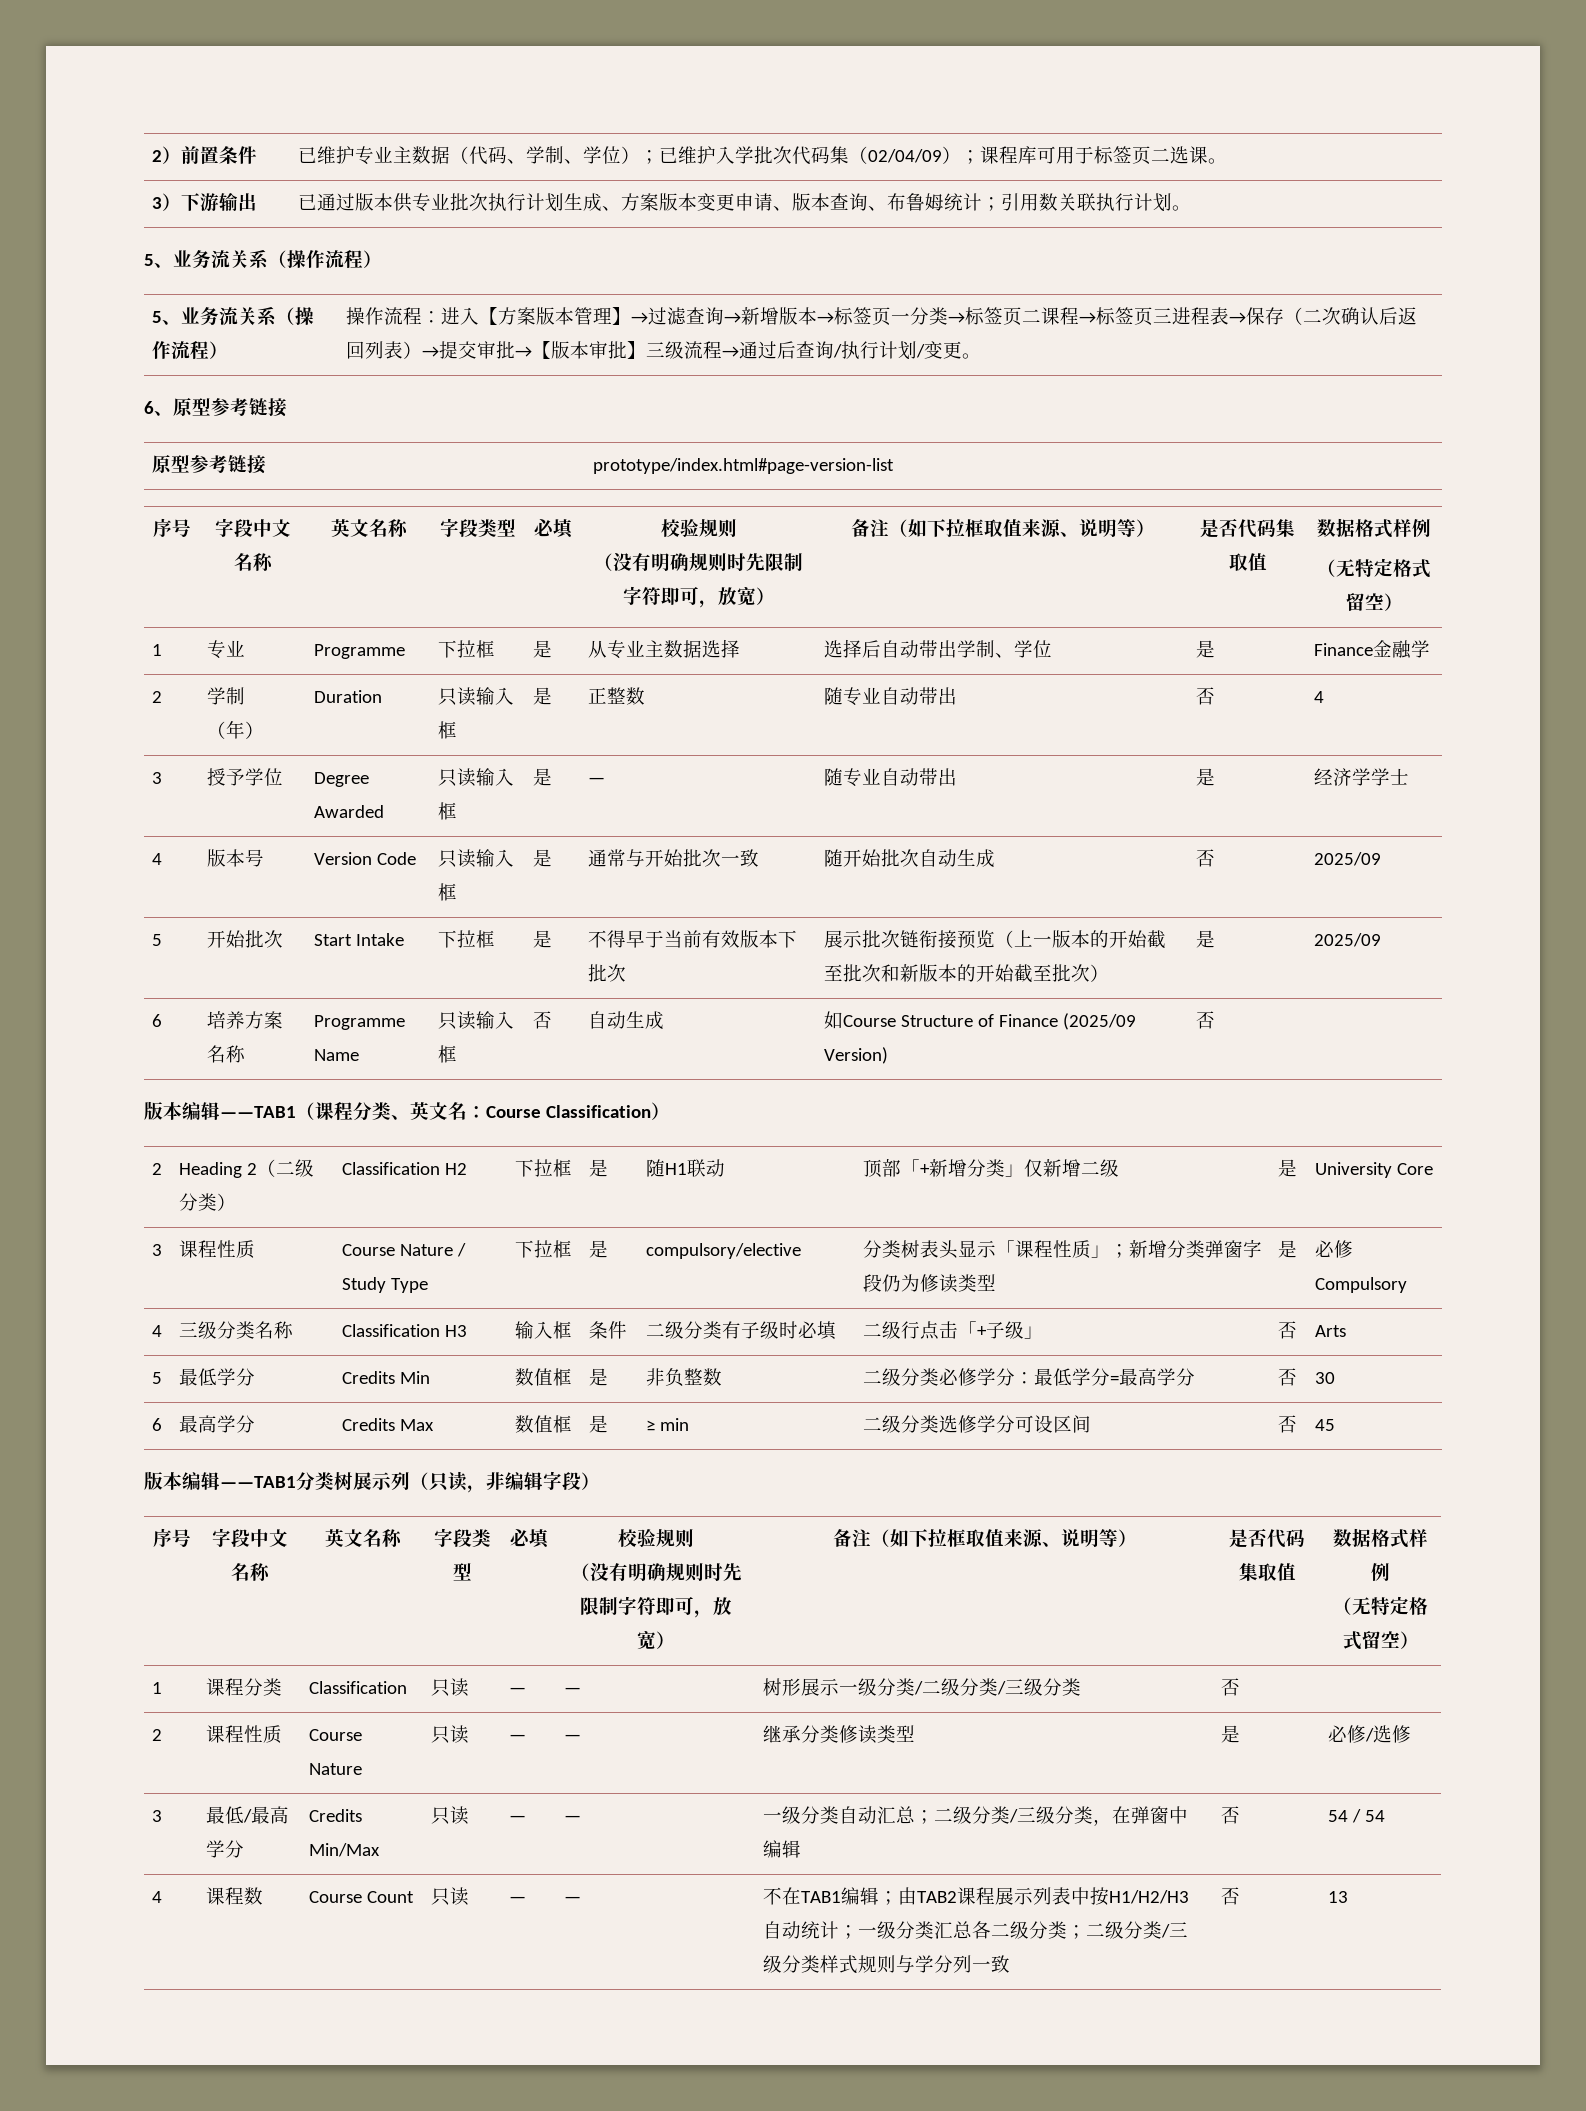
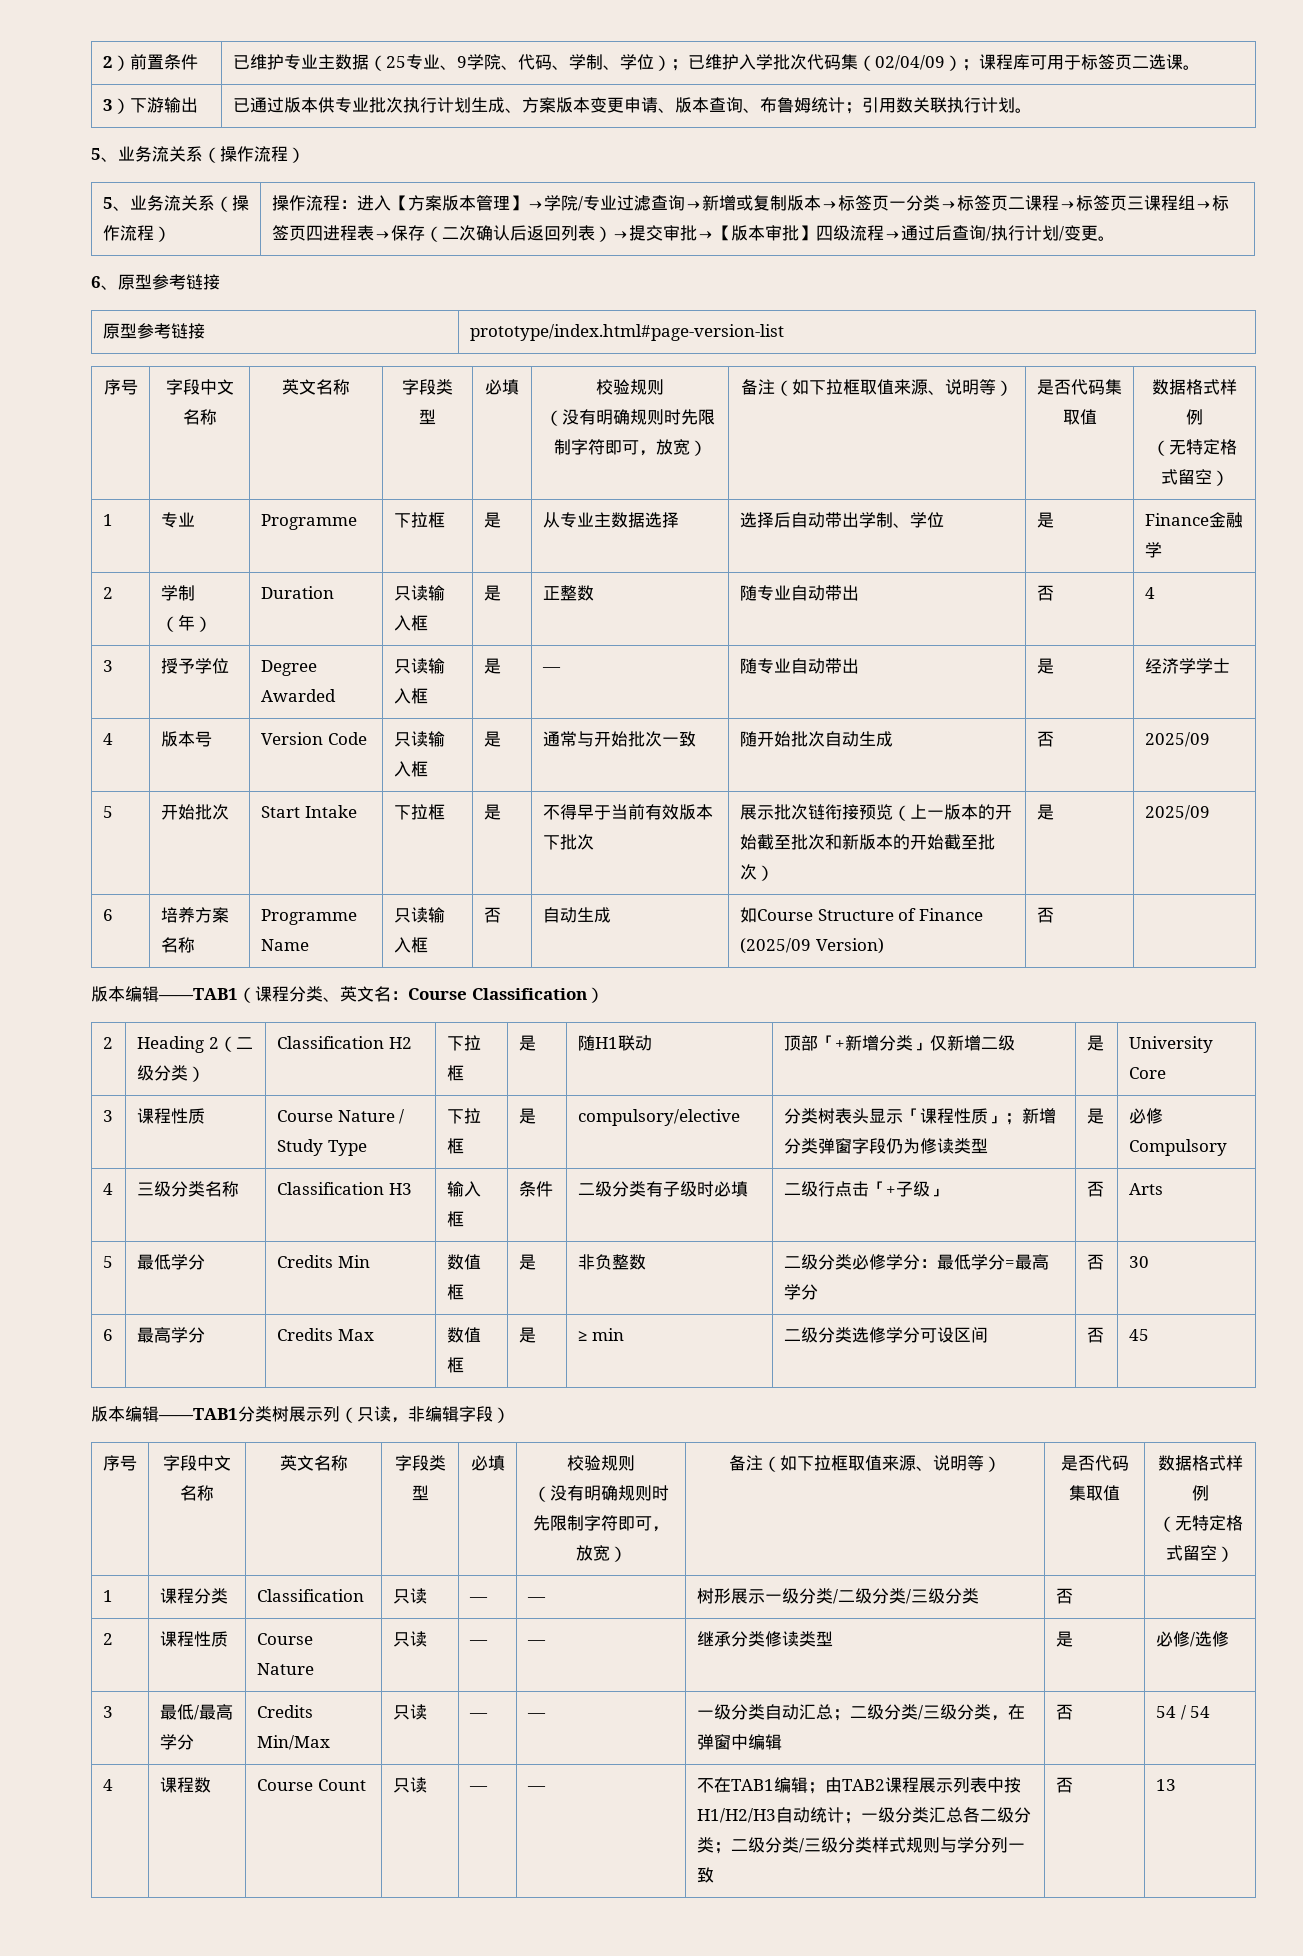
- 2）前置条件 | 已维护专业主数据（代码、学制、学位）；已维护入学批次代码集（02/04/09）；课程库可用于标签页二选课。
+ 2）前置条件 | 已维护专业主数据（25专业、9学院、代码、学制、学位）；已维护入学批次代码集（02/04/09）；课程库可用于标签页二选课。
- 操作流程：进入【方案版本管理】→过滤查询→新增版本→标签页一分类→标签页二课程→标签页三进程表→保存（二次确认后返回列表）→提交审批→【版本审批】三级流程→通过后查询/执行计划/变更。
+ 操作流程：进入【方案版本管理】→学院/专业过滤查询→新增或复制版本→标签页一分类→标签页二课程→标签页三课程组→标签页四进程表→保存（二次确认后返回列表）→提交审批→【版本审批】四级流程→通过后查询/执行计划/变更。

